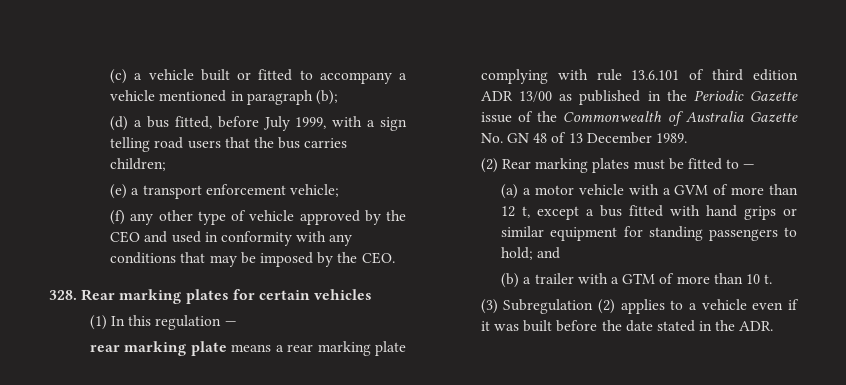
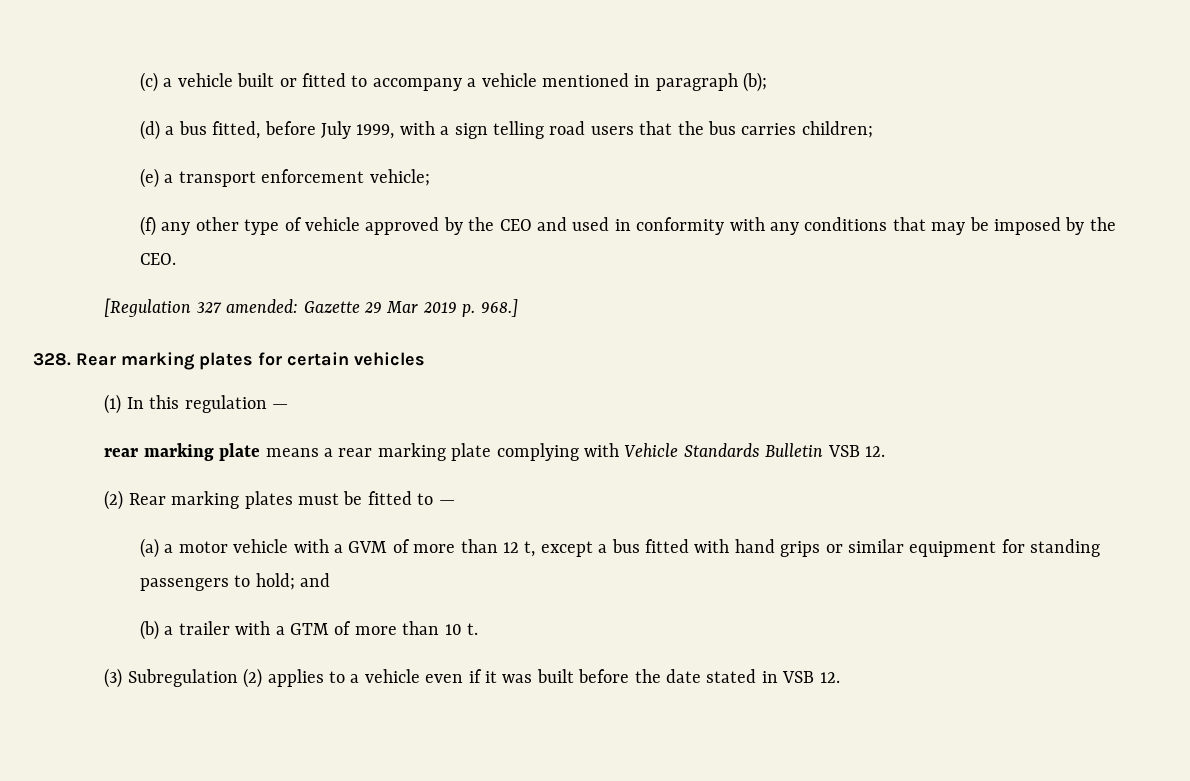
+ [Regulation 327 amended: Gazette 29 Mar 2019 p. 968.]
- rear marking plate means a rear marking plate complying with rule 13.6.101 of third edition ADR 13/00 as published in the Periodic Gazette issue of the Commonwealth of Australia Gazette No. GN 48 of 13 December 1989.
+ rear marking plate means a rear marking plate complying with Vehicle Standards Bulletin VSB 12.
- (3) Subregulation (2) applies to a vehicle even if it was built before the date stated in the ADR.
+ (3) Subregulation (2) applies to a vehicle even if it was built before the date stated in VSB 12.

